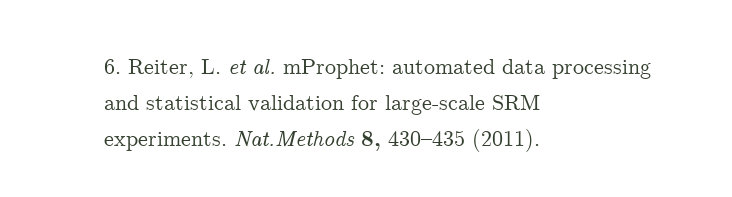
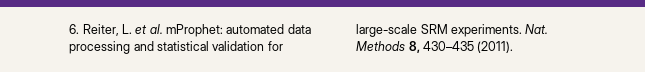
- Nat.Methods 8, 430–435 (2011).
+ Nat. Methods 8, 430–435 (2011).

